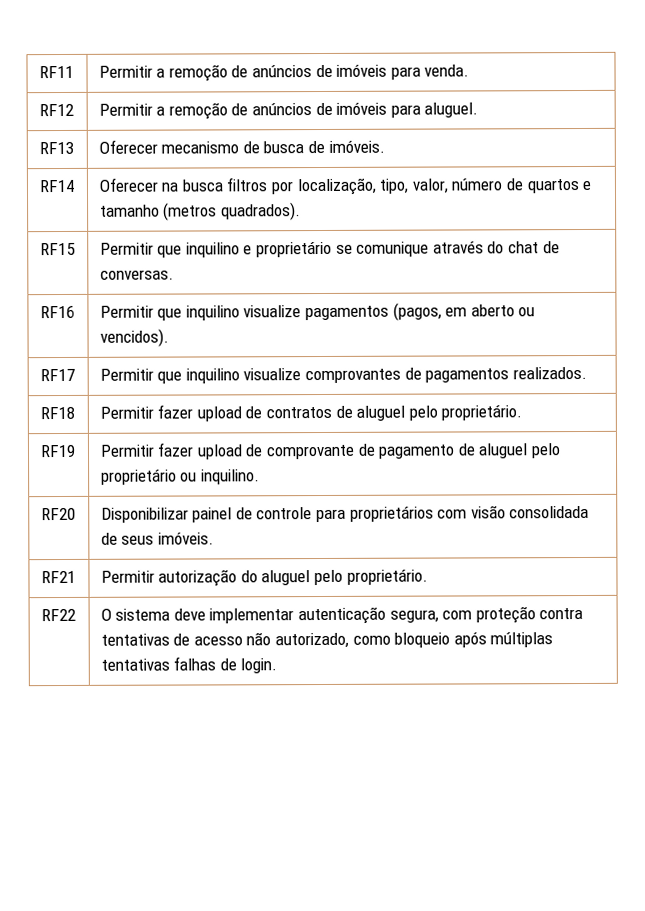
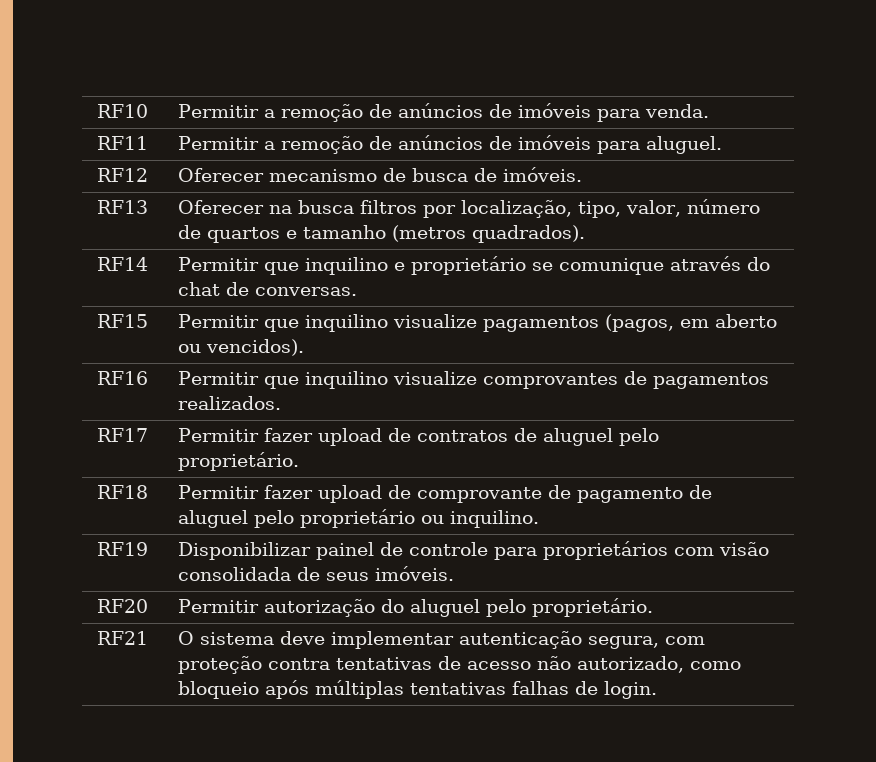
- RF11 | Permitir a remoção de anúncios de imóveis para venda.
+ RF10 | Permitir a remoção de anúncios de imóveis para venda.
- RF12 | Permitir a remoção de anúncios de imóveis para aluguel.
+ RF11 | Permitir a remoção de anúncios de imóveis para aluguel.
- RF13 | Oferecer mecanismo de busca de imóveis.
+ RF12 | Oferecer mecanismo de busca de imóveis.
- RF14 | Oferecer na busca filtros por localização, tipo, valor, número de quartos e tamanho (metros quadrados).
+ RF13 | Oferecer na busca filtros por localização, tipo, valor, número de quartos e tamanho (metros quadrados).
- RF15 | Permitir que inquilino e proprietário se comunique através do chat de conversas.
+ RF14 | Permitir que inquilino e proprietário se comunique através do chat de conversas.
- RF16 | Permitir que inquilino visualize pagamentos (pagos, em aberto ou vencidos).
+ RF15 | Permitir que inquilino visualize pagamentos (pagos, em aberto ou vencidos).
- RF17 | Permitir que inquilino visualize comprovantes de pagamentos realizados.
+ RF16 | Permitir que inquilino visualize comprovantes de pagamentos realizados.
- RF18 | Permitir fazer upload de contratos de aluguel pelo proprietário.
+ RF17 | Permitir fazer upload de contratos de aluguel pelo proprietário.
- RF19 | Permitir fazer upload de comprovante de pagamento de aluguel pelo proprietário ou inquilino.
+ RF18 | Permitir fazer upload de comprovante de pagamento de aluguel pelo proprietário ou inquilino.
- RF20 | Disponibilizar painel de controle para proprietários com visão consolidada de seus imóveis.
+ RF19 | Disponibilizar painel de controle para proprietários com visão consolidada de seus imóveis.
- RF21 | Permitir autorização do aluguel pelo proprietário.
+ RF20 | Permitir autorização do aluguel pelo proprietário.
- RF22 | O sistema deve implementar autenticação segura, com proteção contra tentativas de acesso não autorizado, como bloqueio após múltiplas tentativas falhas de login.
+ RF21 | O sistema deve implementar autenticação segura, com proteção contra tentativas de acesso não autorizado, como bloqueio após múltiplas tentativas falhas de login.

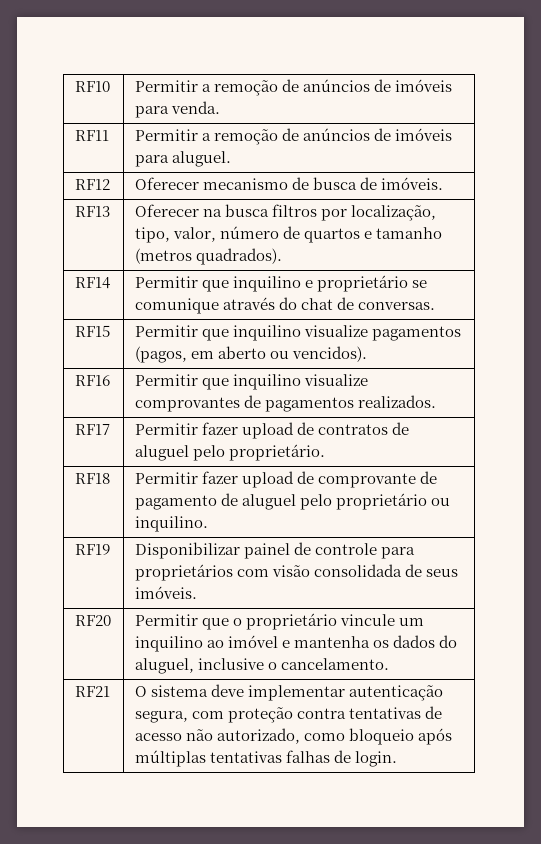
- RF20 | Permitir autorização do aluguel pelo proprietário.
+ RF20 | Permitir que o proprietário vincule um inquilino ao imóvel e mantenha os dados do aluguel, inclusive o cancelamento.

